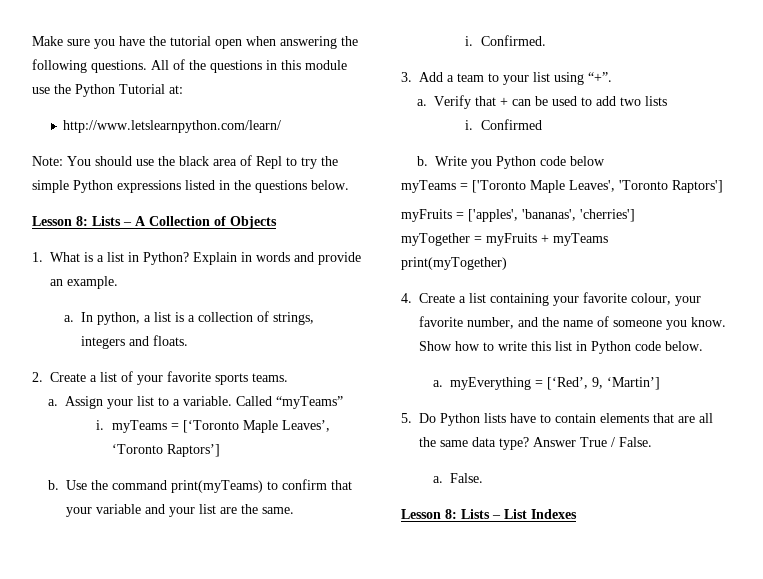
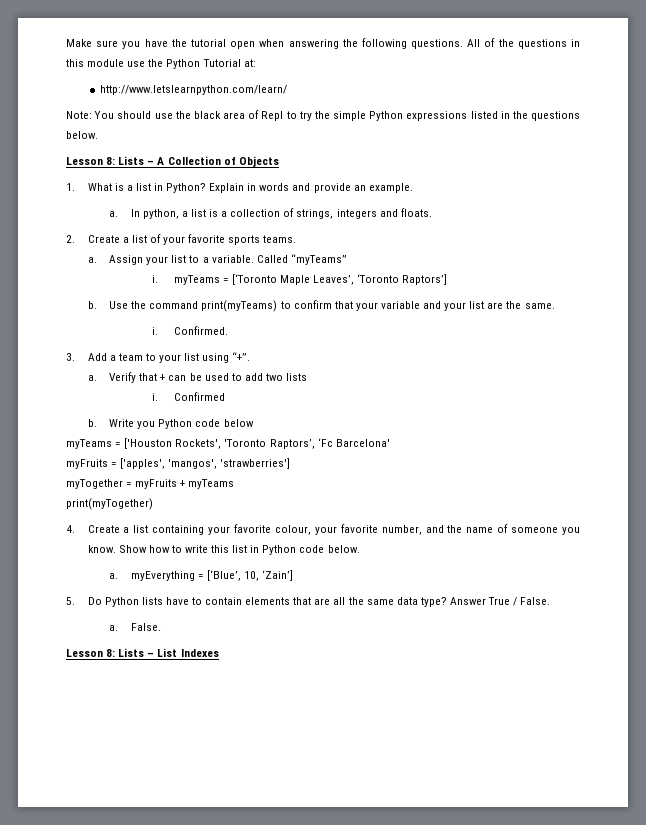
  Write you Python code below
- myTeams = ['Toronto Maple Leaves', 'Toronto Raptors']
+ myTeams = ['Houston Rockets', 'Toronto Raptors’, ‘Fc Barcelona'
- myFruits = ['apples', 'bananas', 'cherries']
+ myFruits = ['apples', 'mangos', 'strawberries']
- a. myEverything = [‘Red’, 9, ‘Martin’]
+ a. myEverything = [‘Blue’, 10, ‘Zain’]

